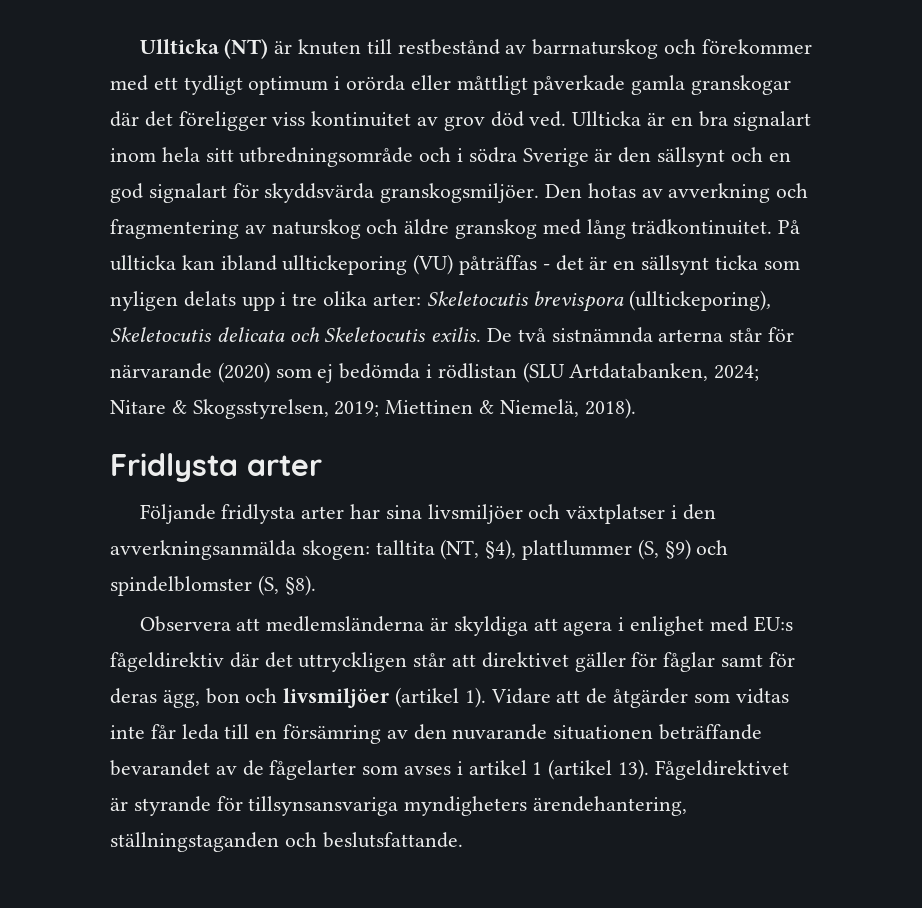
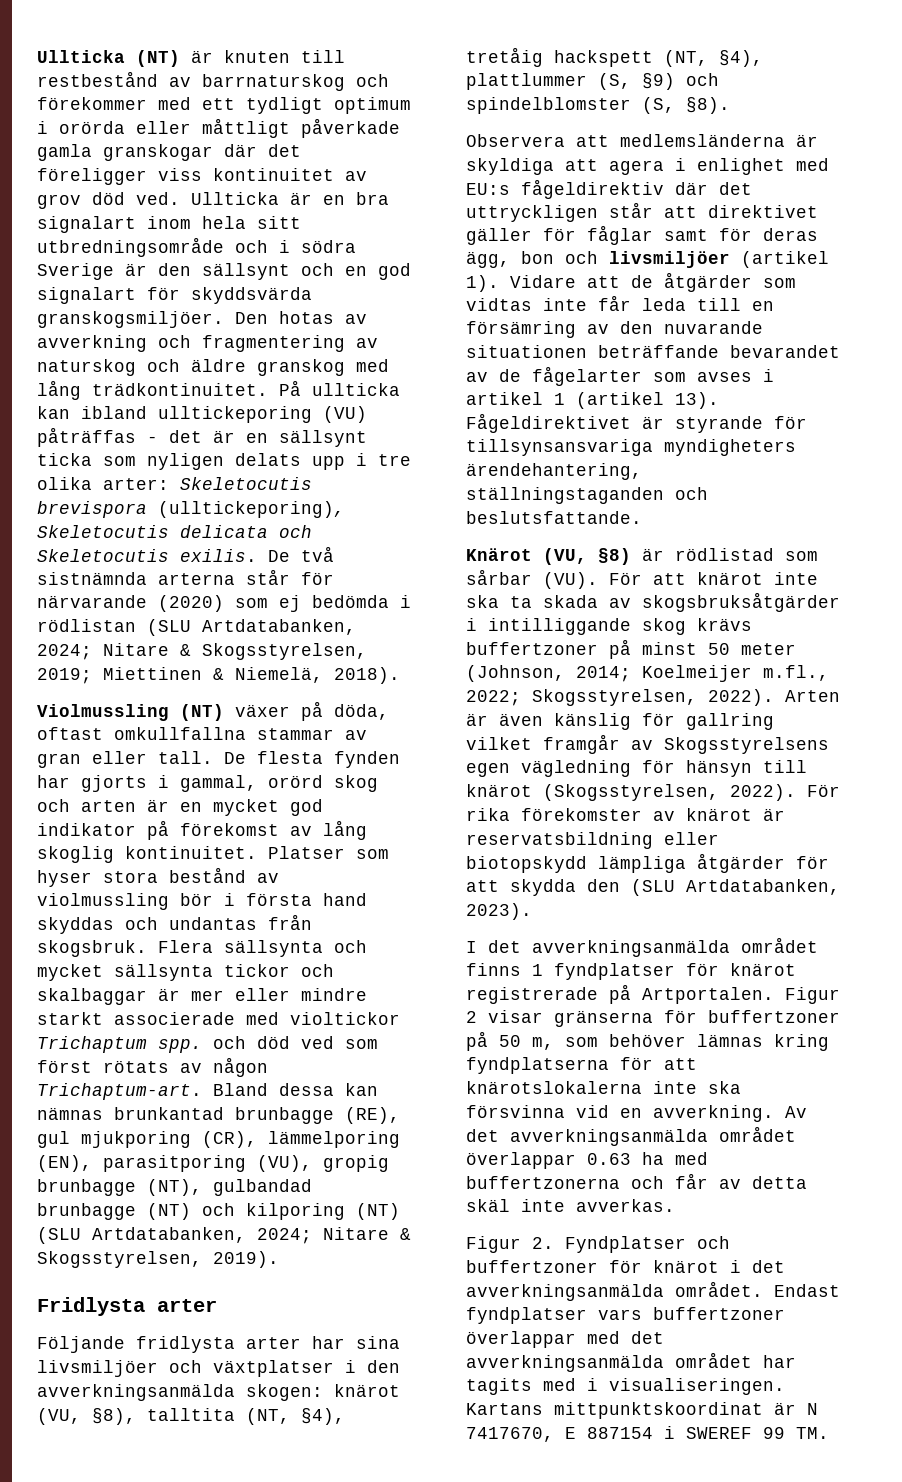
+ Violmussling (NT) växer på döda, oftast omkullfallna stammar av gran eller tall. De flesta fynden har gjorts i gammal, orörd skog och arten är en mycket god indikator på förekomst av lång skoglig kontinuitet. Platser som hyser stora bestånd av violmussling bör i första hand skyddas och undantas från skogsbruk. Flera sällsynta och mycket sällsynta tickor och skalbaggar är mer eller mindre starkt associerade med violtickor Trichaptum spp. och död ved som först rötats av någon Trichaptum-art. Bland dessa kan nämnas brunkantad brunbagge (RE), gul mjukporing (CR), lämmelporing (EN), parasitporing (VU), gropig brunbagge (NT), gulbandad brunbagge (NT) och kilporing (NT) (SLU Artdatabanken, 2024; Nitare & Skogsstyrelsen, 2019).
- Följande fridlysta arter har sina livsmiljöer och växtplatser i den avverkningsanmälda skogen: talltita (NT, §4), plattlummer (S, §9) och spindelblomster (S, §8).
+ Följande fridlysta arter har sina livsmiljöer och växtplatser i den avverkningsanmälda skogen: knärot (VU, §8), talltita (NT, §4), tretåig hackspett (NT, §4), plattlummer (S, §9) och spindelblomster (S, §8).
+ Knärot (VU, §8) är rödlistad som sårbar (VU). För att knärot inte ska ta skada av skogsbruksåtgärder i intilliggande skog krävs buffertzoner på minst 50 meter (Johnson, 2014; Koelmeijer m.fl., 2022; Skogsstyrelsen, 2022). Arten är även känslig för gallring vilket framgår av Skogsstyrelsens egen vägledning för hänsyn till knärot (Skogsstyrelsen, 2022). För rika förekomster av knärot är reservatsbildning eller biotopskydd lämpliga åtgärder för att skydda den (SLU Artdatabanken, 2023).
+ I det avverkningsanmälda området finns 1 fyndplatser för knärot registrerade på Artportalen. Figur 2 visar gränserna för buffertzoner på 50 m, som behöver lämnas kring fyndplatserna för att knärotslokalerna inte ska försvinna vid en avverkning. Av det avverkningsanmälda området överlappar 0.63 ha med buffertzonerna och får av detta skäl inte avverkas.
+ Figur 2. Fyndplatser och buffertzoner för knärot i det avverkningsanmälda området. Endast fyndplatser vars buffertzoner överlappar med det avverkningsanmälda området har tagits med i visualiseringen. Kartans mittpunktskoordinat är N 7417670, E 887154 i SWEREF 99 TM.

